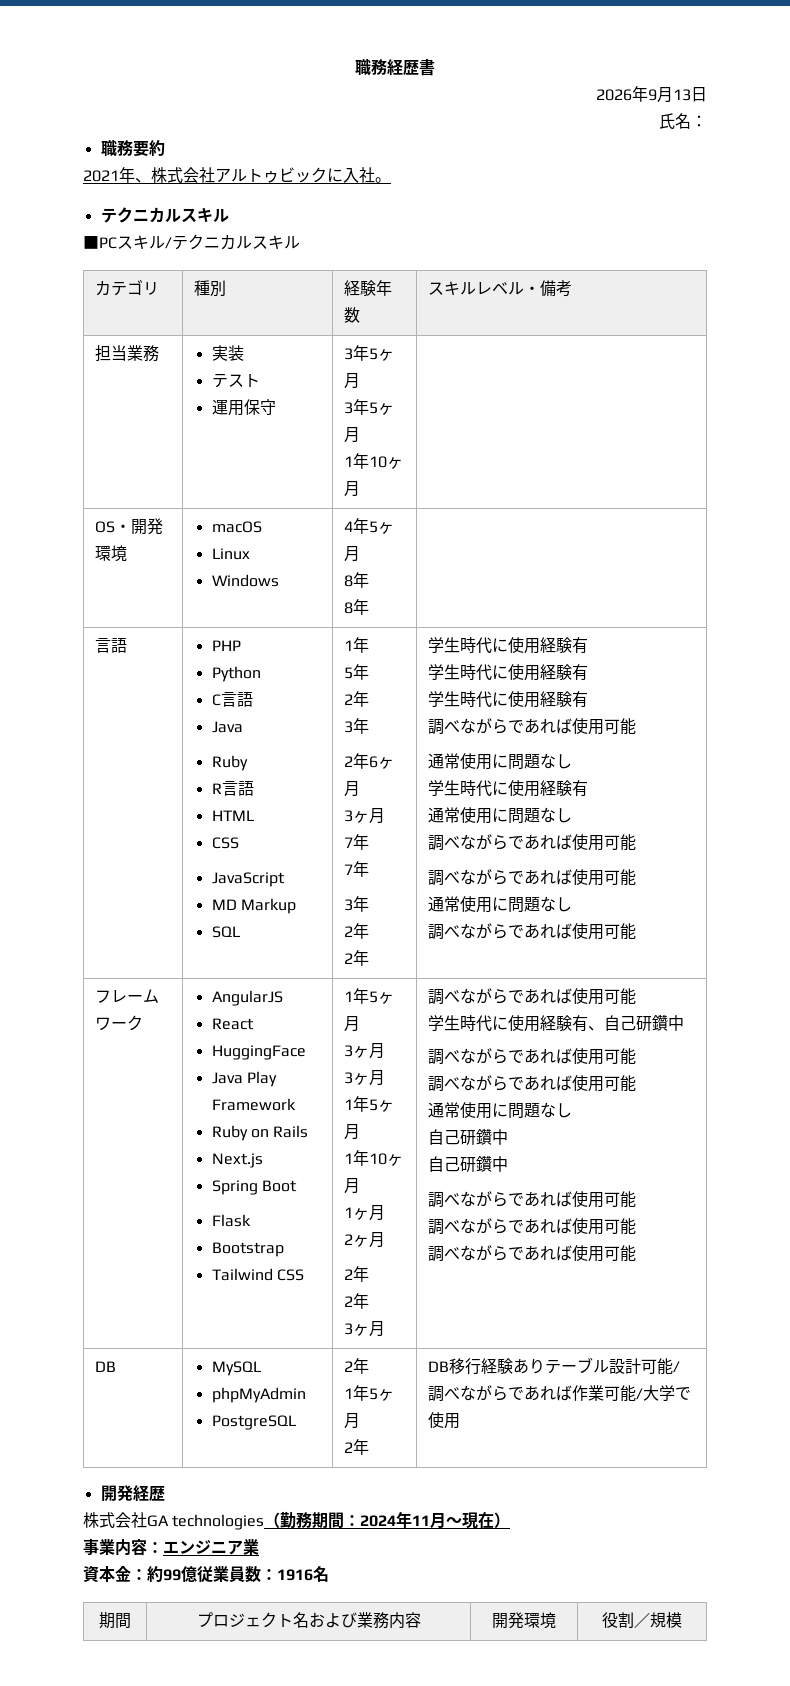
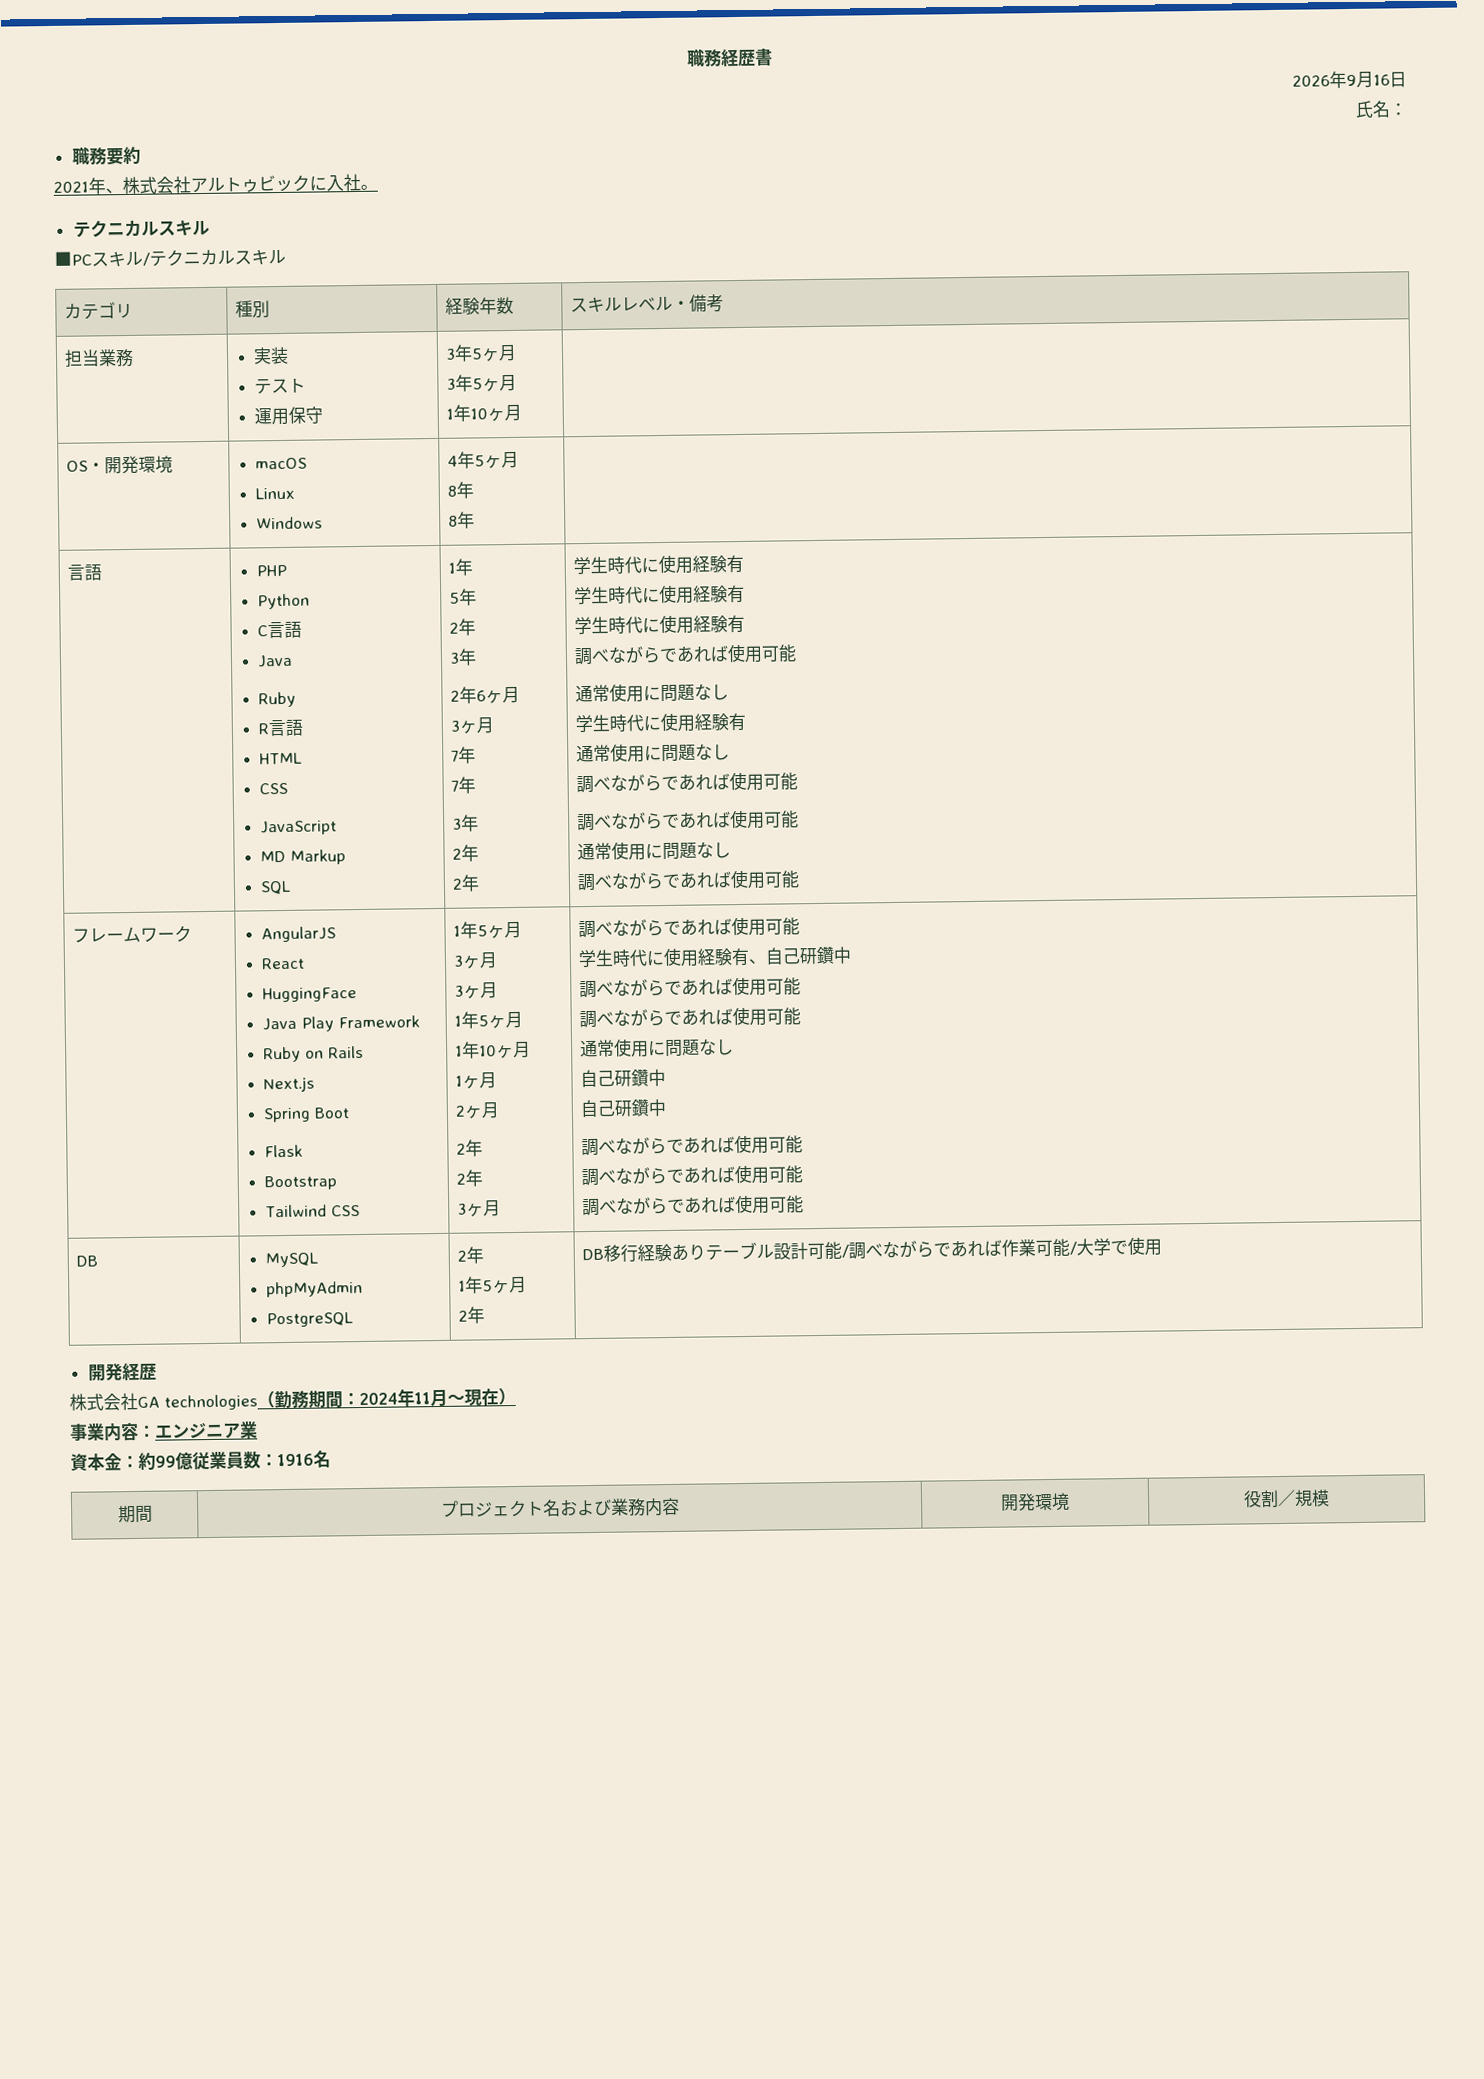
- 2026年9月13日
+ 2026年9月16日

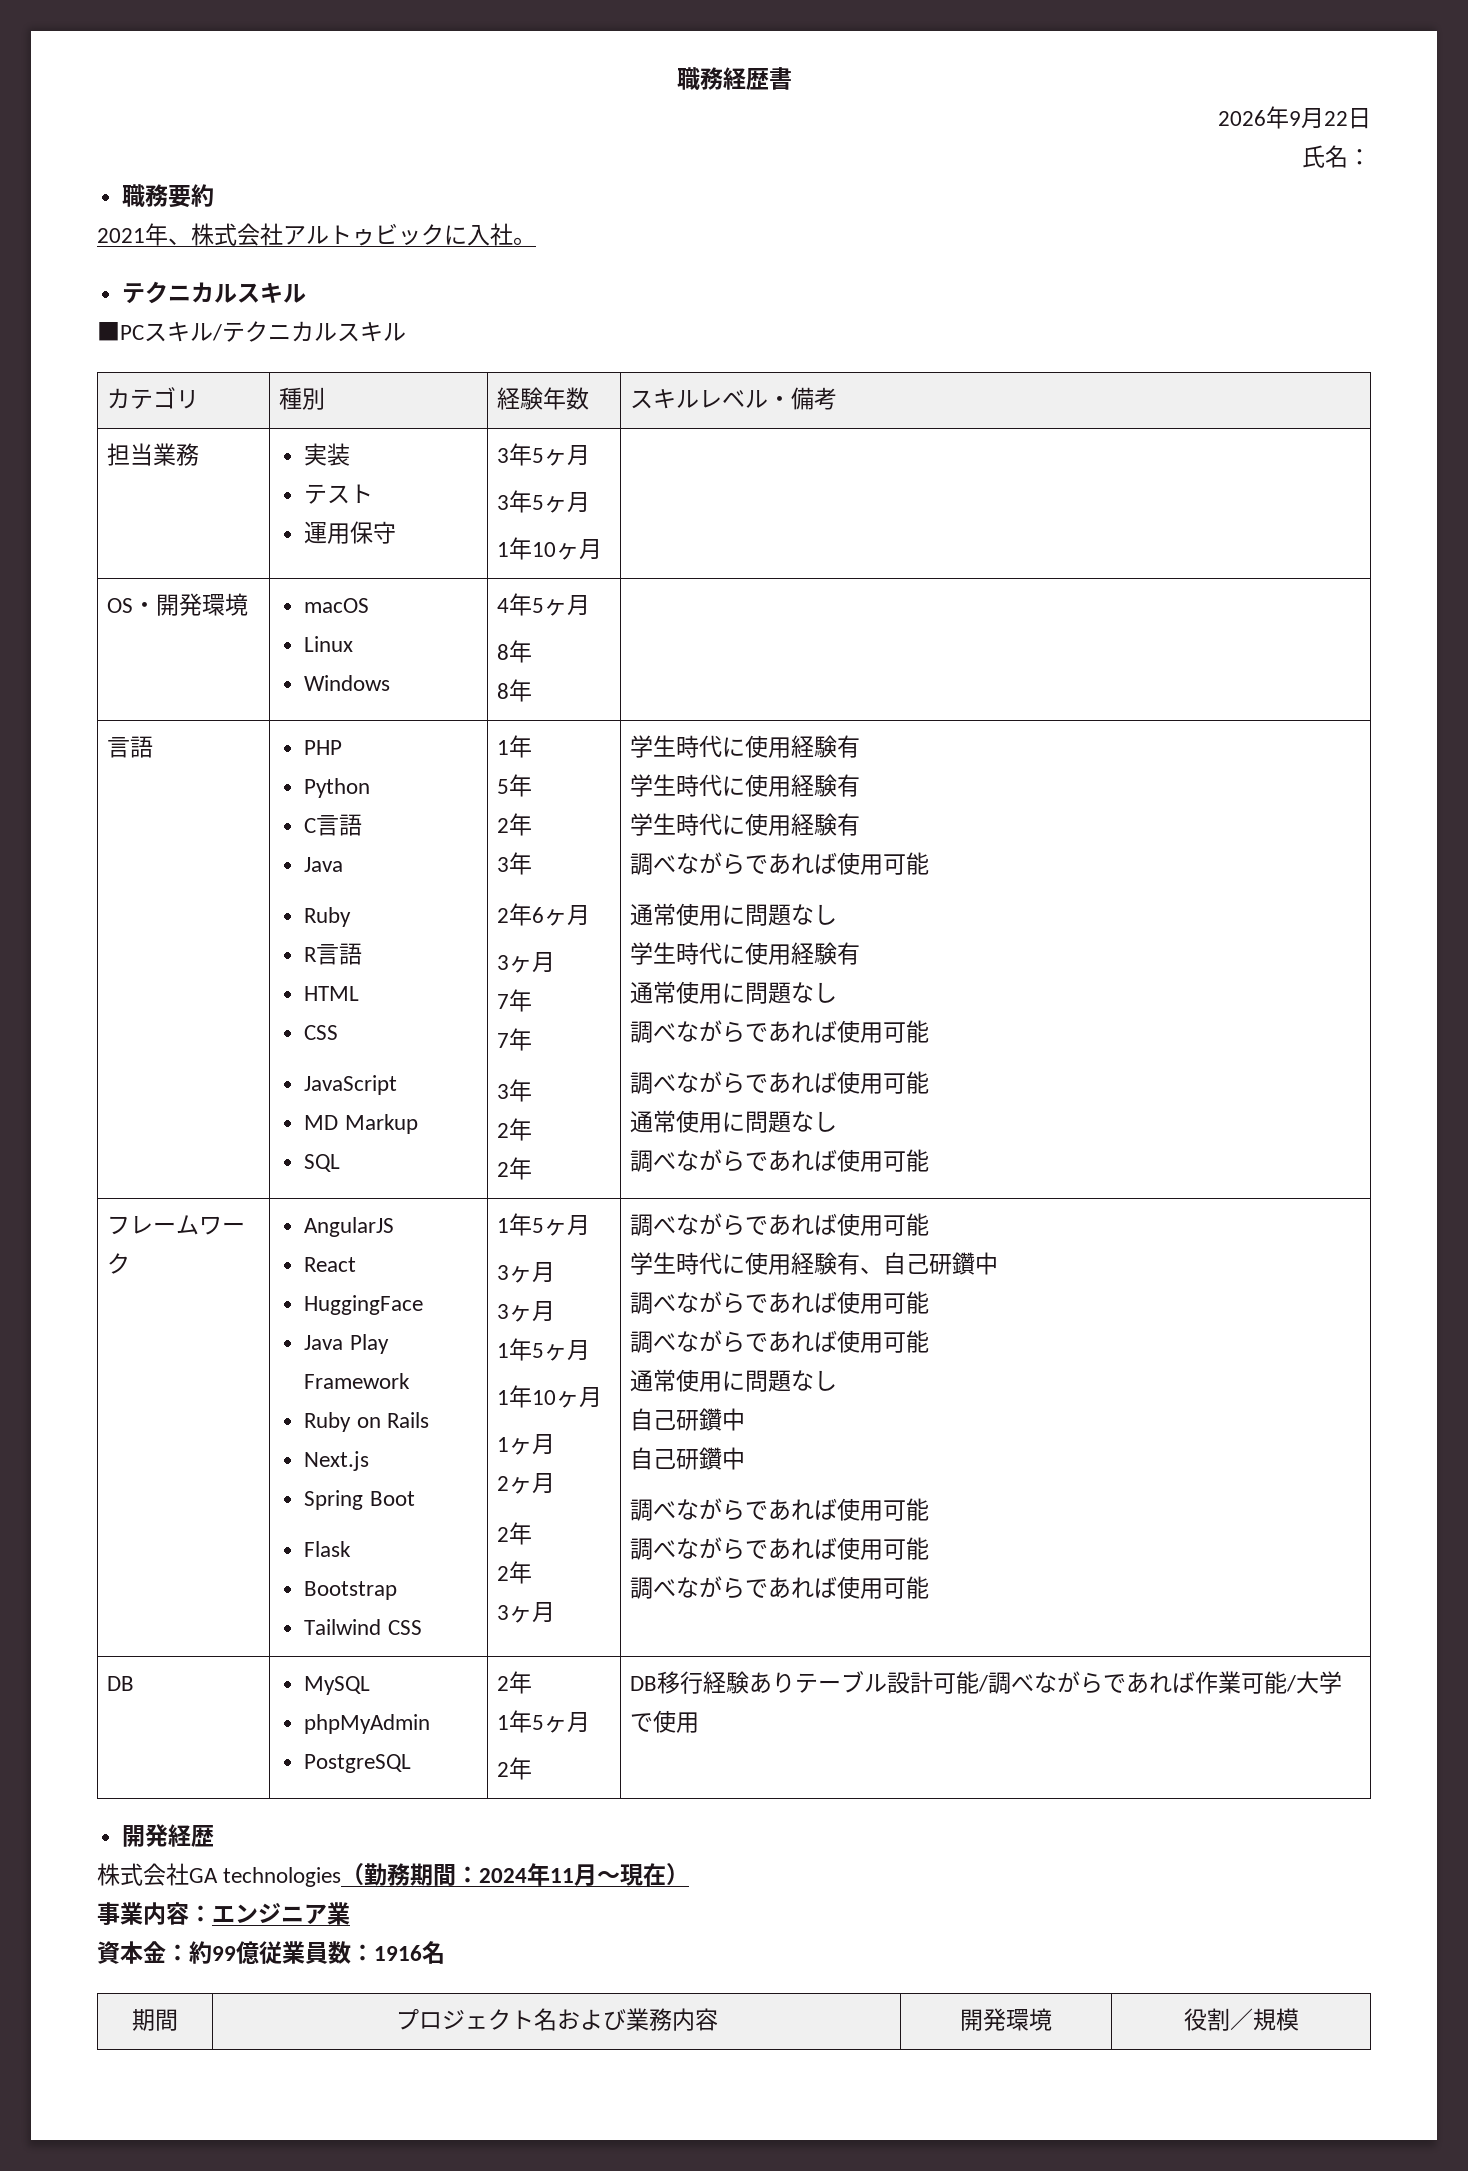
- 2026年9月16日
+ 2026年9月22日

